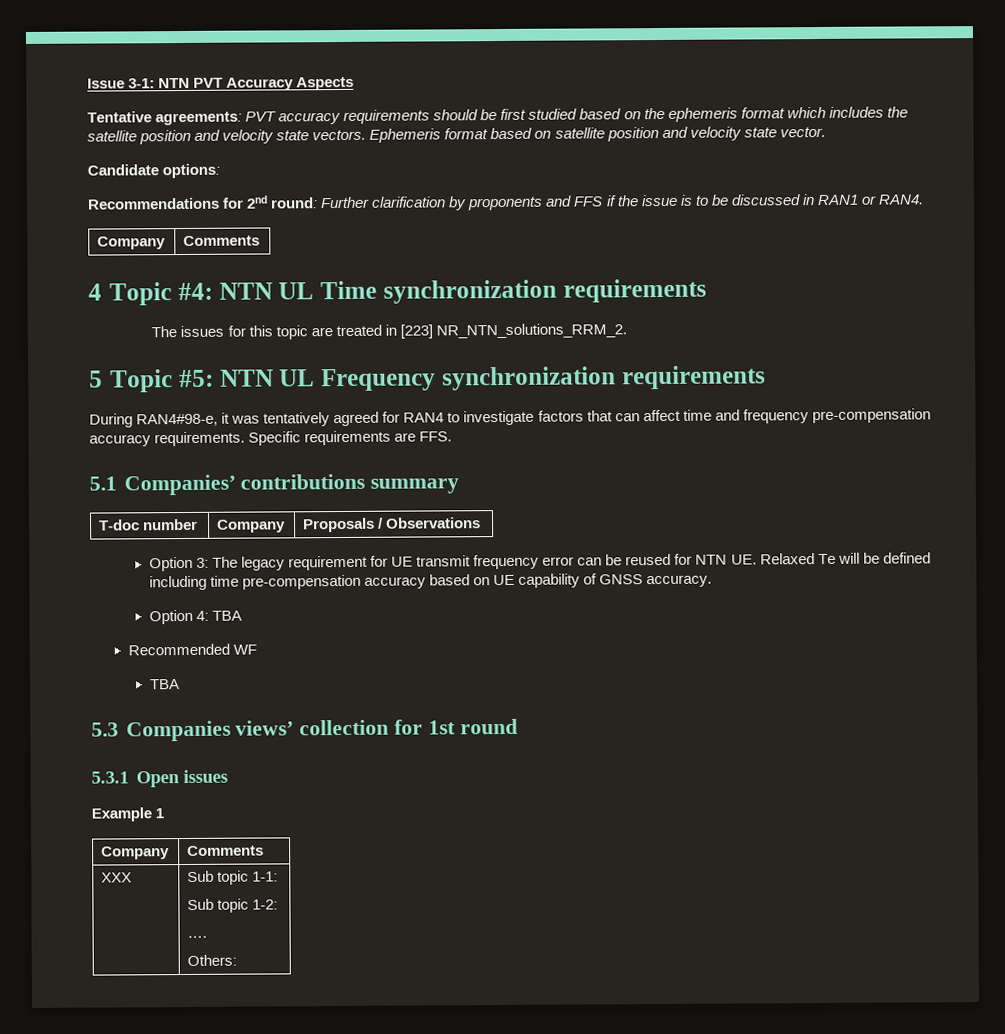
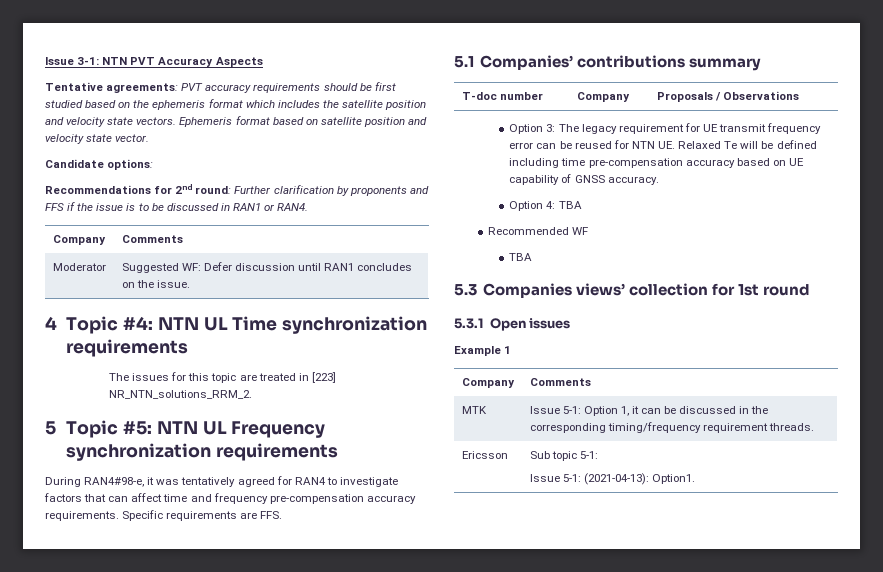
+ Moderator | Suggested WF: Defer discussion until RAN1 concludes on the issue.
- XXX | Sub topic 1-1:
- Sub topic 1-2:
- ….
- Others:
+ MTK | Issue 5-1: Option 1, it can be discussed in the corresponding timing/frequency requirement threads.
+ Ericsson | Sub topic 5-1:
+ Issue 5-1: (2021-04-13): Option1.

